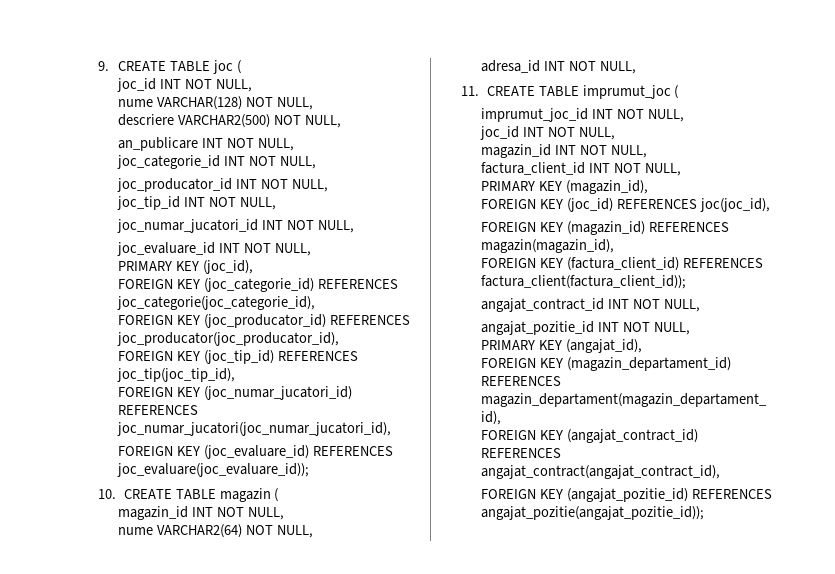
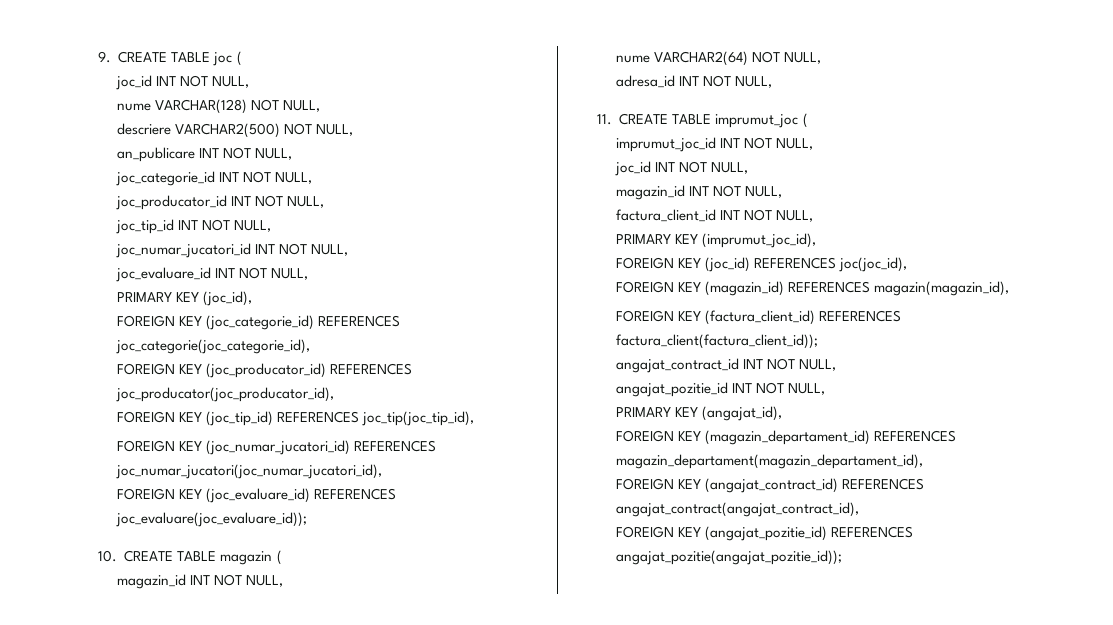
- PRIMARY KEY (magazin_id),
+ PRIMARY KEY (imprumut_joc_id),

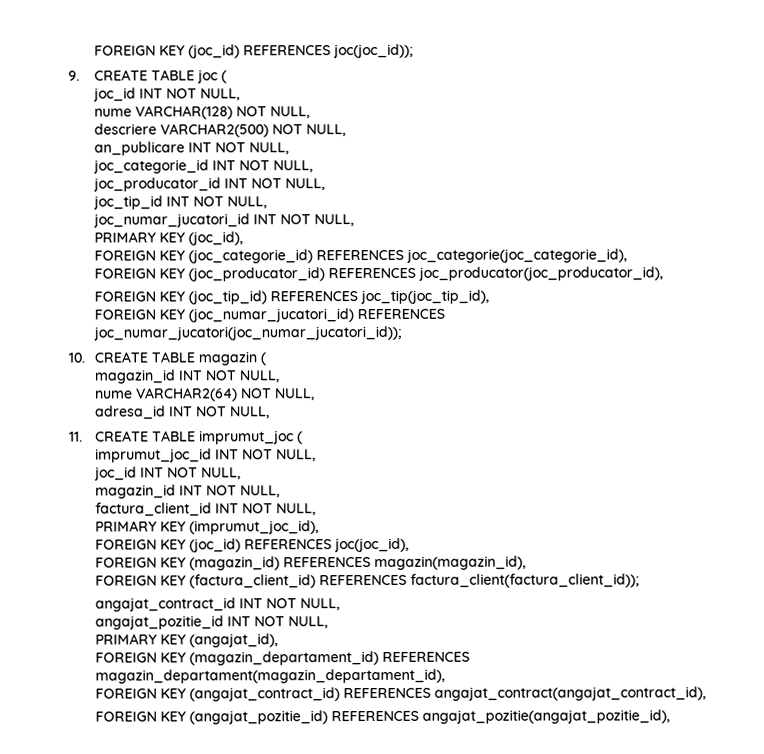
+ FOREIGN KEY (joc_id) REFERENCES joc(joc_id));
- joc_evaluare_id INT NOT NULL,
- FOREIGN KEY (joc_numar_jucatori_id) REFERENCES joc_numar_jucatori(joc_numar_jucatori_id),
- FOREIGN KEY (joc_evaluare_id) REFERENCES joc_evaluare(joc_evaluare_id));
+ FOREIGN KEY (joc_numar_jucatori_id) REFERENCES joc_numar_jucatori(joc_numar_jucatori_id));
- FOREIGN KEY (angajat_pozitie_id) REFERENCES angajat_pozitie(angajat_pozitie_id));
+ FOREIGN KEY (angajat_pozitie_id) REFERENCES angajat_pozitie(angajat_pozitie_id),

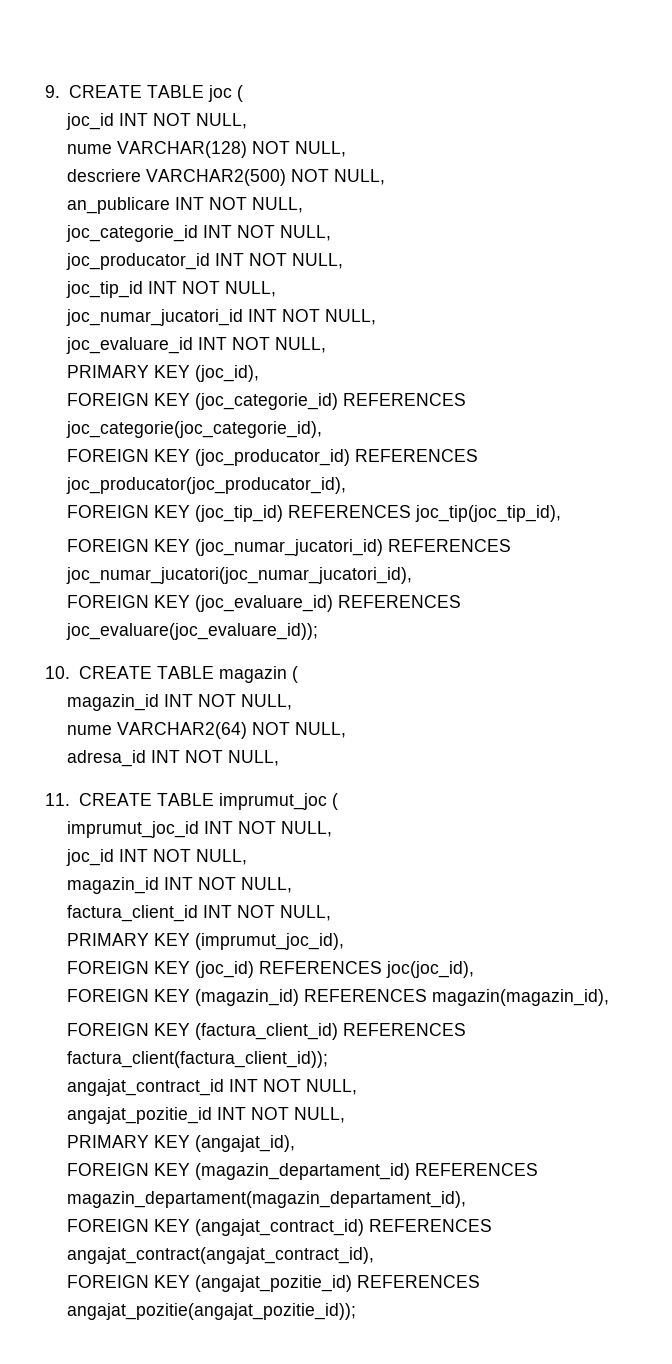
- FOREIGN KEY (joc_id) REFERENCES joc(joc_id));
+ joc_evaluare_id INT NOT NULL,
- FOREIGN KEY (joc_numar_jucatori_id) REFERENCES joc_numar_jucatori(joc_numar_jucatori_id));
+ FOREIGN KEY (joc_numar_jucatori_id) REFERENCES joc_numar_jucatori(joc_numar_jucatori_id),
+ FOREIGN KEY (joc_evaluare_id) REFERENCES joc_evaluare(joc_evaluare_id));
- FOREIGN KEY (angajat_pozitie_id) REFERENCES angajat_pozitie(angajat_pozitie_id),
+ FOREIGN KEY (angajat_pozitie_id) REFERENCES angajat_pozitie(angajat_pozitie_id));

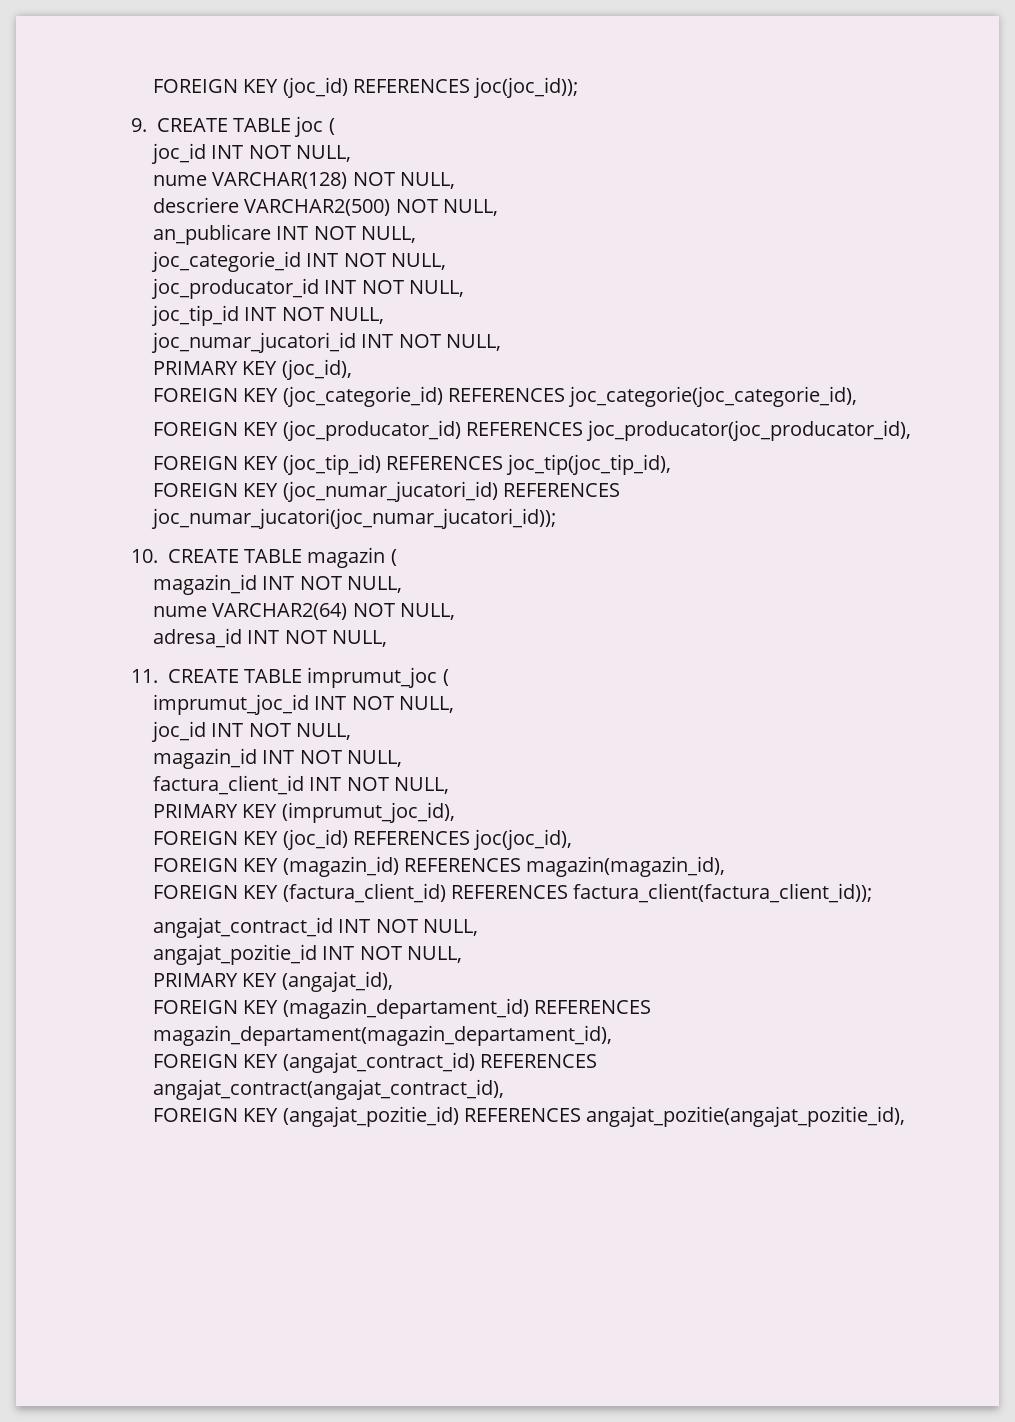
+ FOREIGN KEY (joc_id) REFERENCES joc(joc_id));
- joc_evaluare_id INT NOT NULL,
- FOREIGN KEY (joc_numar_jucatori_id) REFERENCES joc_numar_jucatori(joc_numar_jucatori_id),
- FOREIGN KEY (joc_evaluare_id) REFERENCES joc_evaluare(joc_evaluare_id));
+ FOREIGN KEY (joc_numar_jucatori_id) REFERENCES joc_numar_jucatori(joc_numar_jucatori_id));
- FOREIGN KEY (angajat_pozitie_id) REFERENCES angajat_pozitie(angajat_pozitie_id));
+ FOREIGN KEY (angajat_pozitie_id) REFERENCES angajat_pozitie(angajat_pozitie_id),

